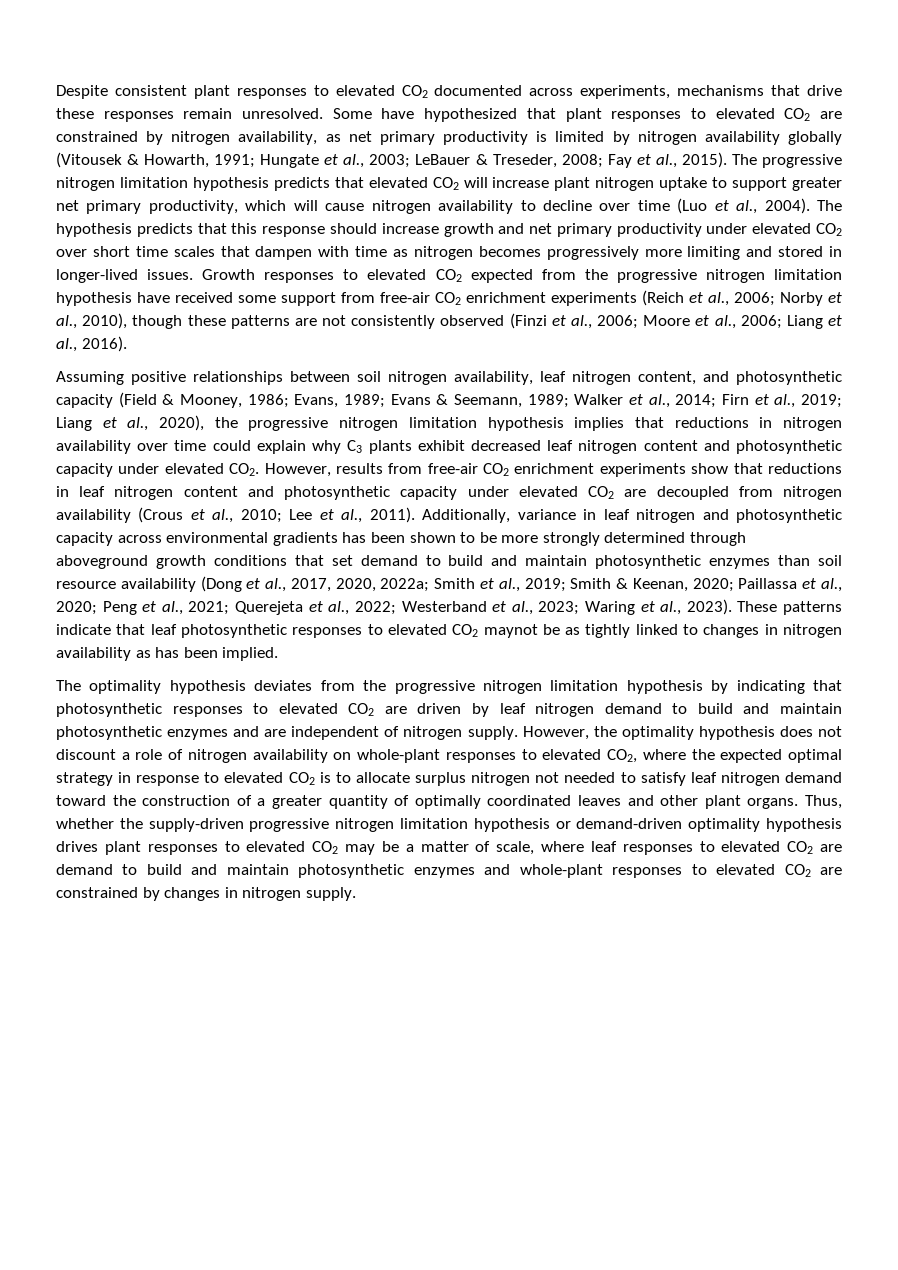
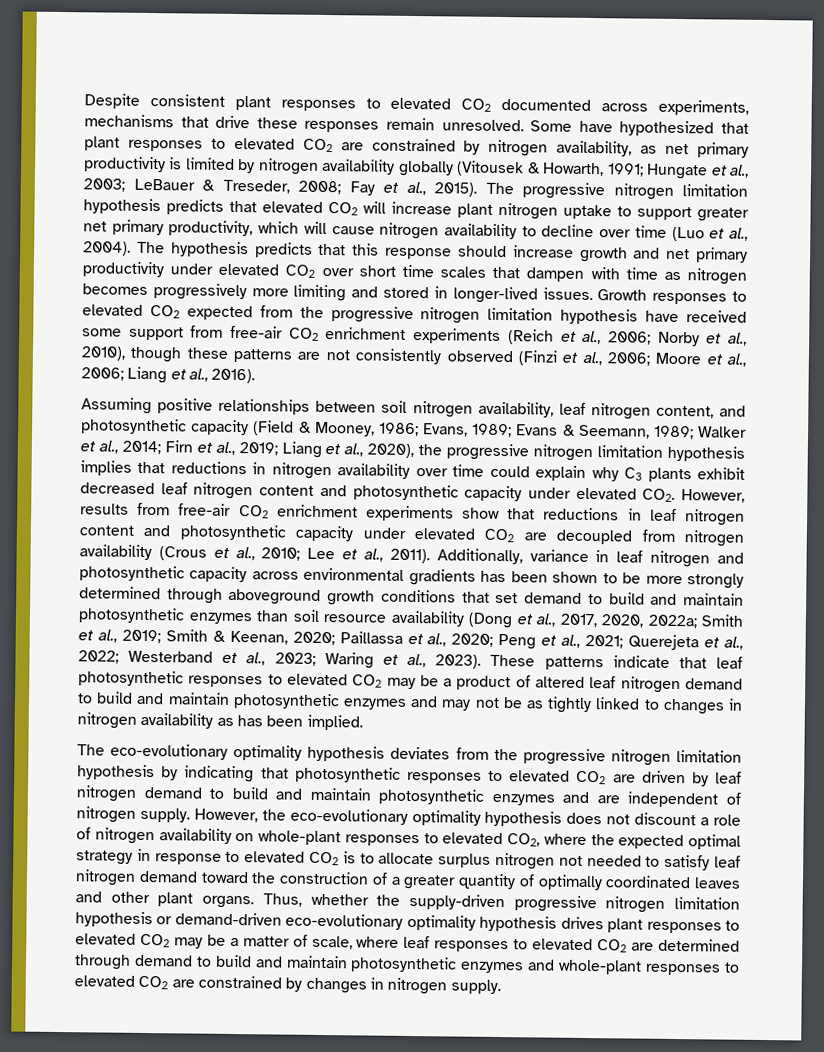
- These patterns indicate that leaf photosynthetic responses to elevated CO2 maynot be as tightly linked to changes in nitrogen availability as has been implied.
+ These patterns indicate that leaf photosynthetic responses to elevated CO2 may be a product of altered leaf nitrogen demand to build and maintain photosynthetic enzymes and may not be as tightly linked to changes in nitrogen availability as has been implied.
- The optimality hypothesis deviates from the progressive nitrogen limitation hypothesis by indicating that photosynthetic responses to elevated CO2 are driven by leaf nitrogen demand to build and maintain photosynthetic enzymes and are independent of nitrogen supply.
+ The eco-evolutionary optimality hypothesis deviates from the progressive nitrogen limitation hypothesis by indicating that photosynthetic responses to elevated CO2 are driven by leaf nitrogen demand to build and maintain photosynthetic enzymes and are independent of nitrogen supply.
- However, the optimality hypothesis does not discount a role of nitrogen availability on whole-plant responses to elevated CO2, where the expected optimal strategy in response to elevated CO2 is to allocate surplus nitrogen not needed to satisfy leaf nitrogen demand toward the construction of a greater quantity of optimally coordinated leaves and other plant organs.
+ However, the eco-evolutionary optimality hypothesis does not discount a role of nitrogen availability on whole-plant responses to elevated CO2, where the expected optimal strategy in response to elevated CO2 is to allocate surplus nitrogen not needed to satisfy leaf nitrogen demand toward the construction of a greater quantity of optimally coordinated leaves and other plant organs.
- Thus, whether the supply-driven progressive nitrogen limitation hypothesis or demand-driven optimality hypothesis drives plant responses to elevated CO2 may be a matter of scale, where leaf responses to elevated CO2 are demand to build and maintain photosynthetic enzymes and whole-plant responses to elevated CO2 are constrained by changes in nitrogen supply.
+ Thus, whether the supply-driven progressive nitrogen limitation hypothesis or demand-driven eco-evolutionary optimality hypothesis drives plant responses to elevated CO2 may be a matter of scale, where leaf responses to elevated CO2 are determined through demand to build and maintain photosynthetic enzymes and whole-plant responses to elevated CO2 are constrained by changes in nitrogen supply.

